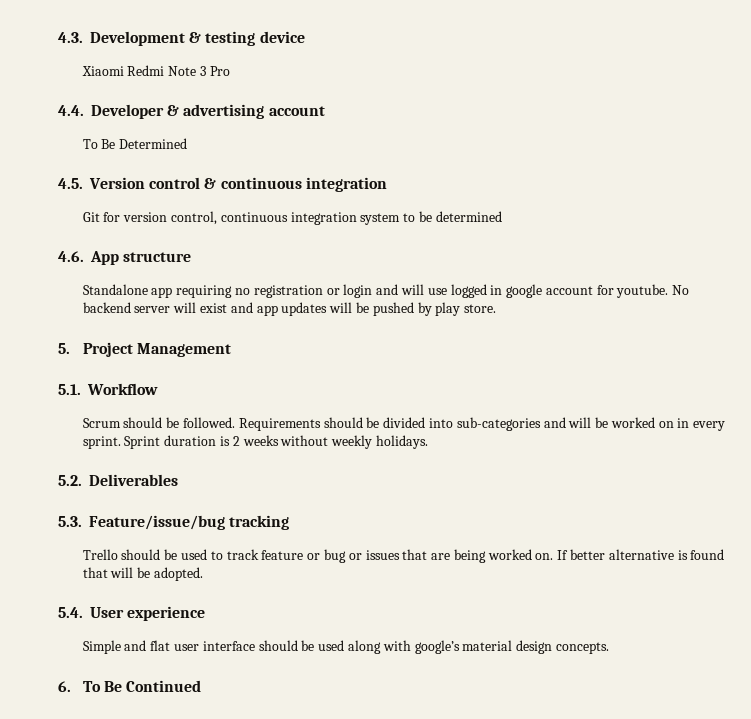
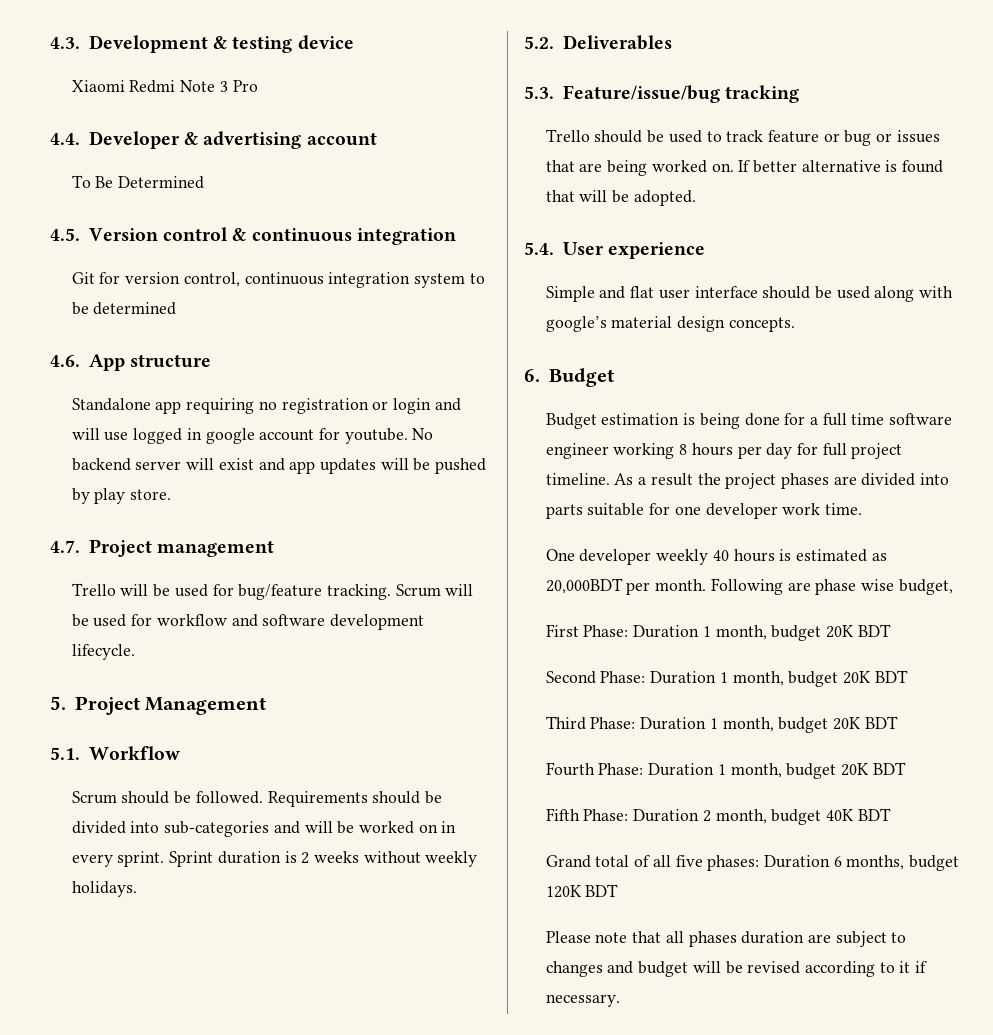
+ 4.7. Project management
+ Trello will be used for bug/feature tracking. Scrum will be used for workflow and software development lifecycle.
- 6. To Be Continued
+ 6. Budget
+ Budget estimation is being done for a full time software engineer working 8 hours per day for full project timeline. As a result the project phases are divided into parts suitable for one developer work time.
+ One developer weekly 40 hours is estimated as 20,000BDT per month. Following are phase wise budget,
+ First Phase: Duration 1 month, budget 20K BDT
+ Second Phase: Duration 1 month, budget 20K BDT
+ Third Phase: Duration 1 month, budget 20K BDT
+ Fourth Phase: Duration 1 month, budget 20K BDT
+ Fifth Phase: Duration 2 month, budget 40K BDT
+ Grand total of all five phases: Duration 6 months, budget 120K BDT
+ Please note that all phases duration are subject to changes and budget will be revised according to it if necessary.

